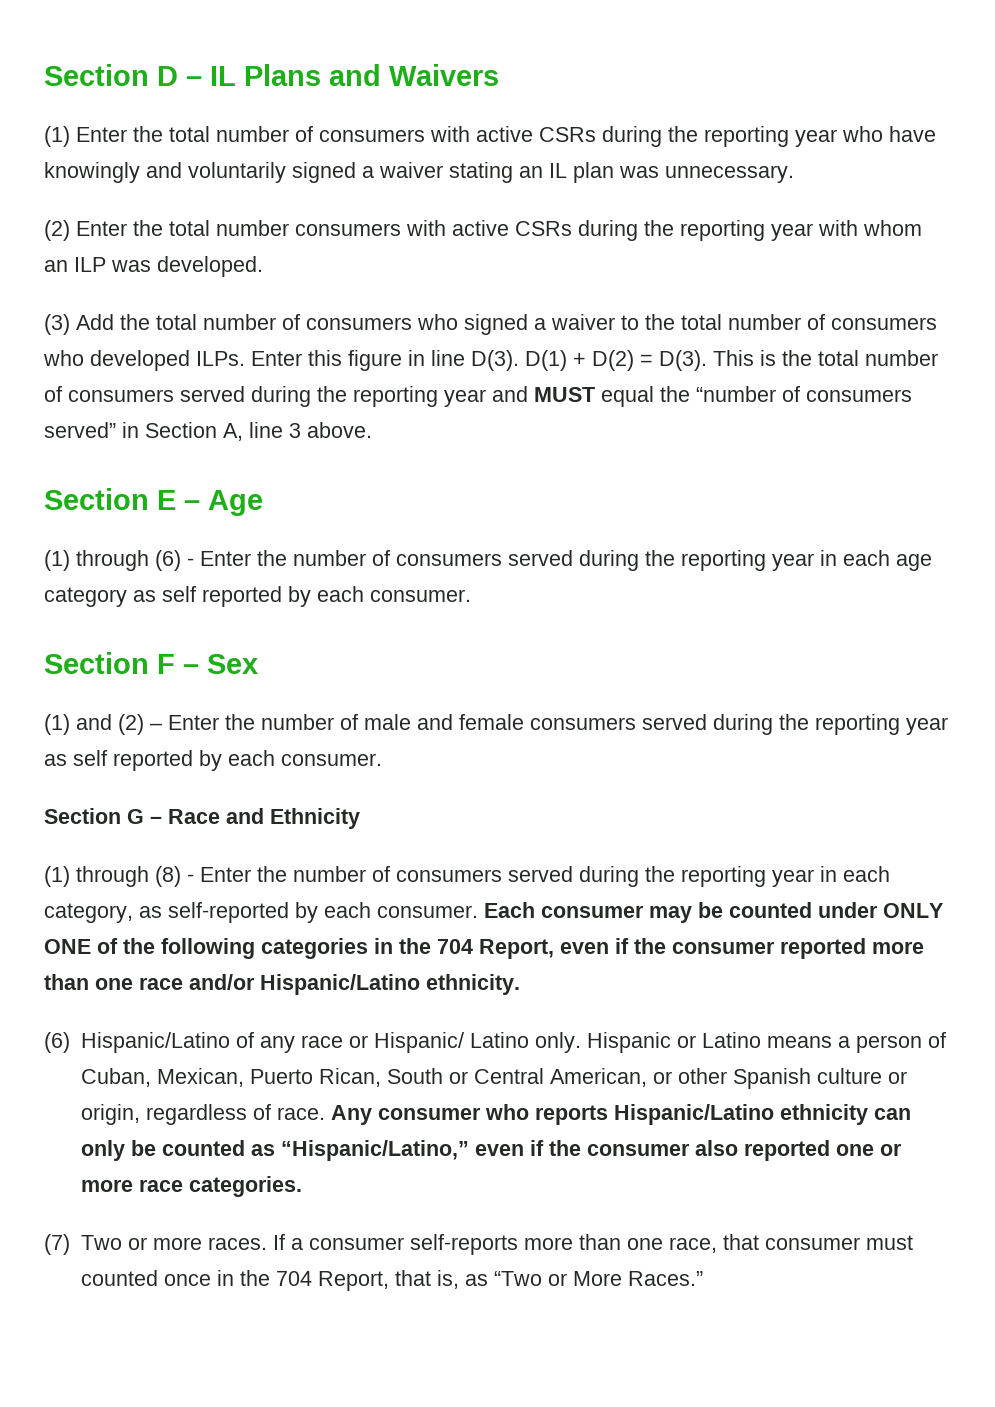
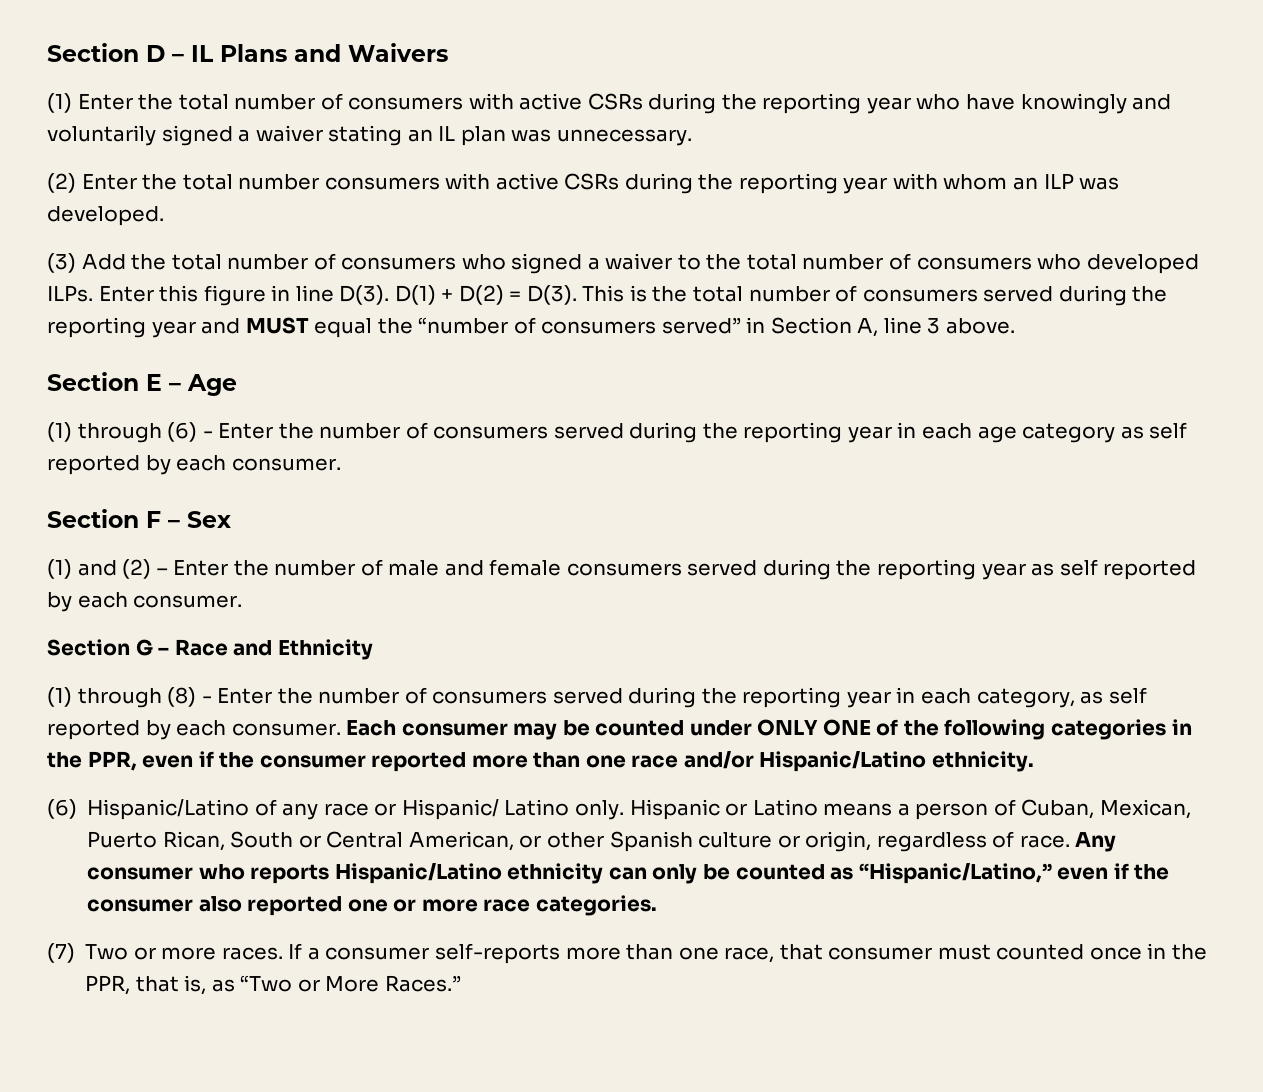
- (1) through (8) - Enter the number of consumers served during the reporting year in each category, as self-reported by each consumer.
+ (1) through (8) - Enter the number of consumers served during the reporting year in each category, as self reported by each consumer.
- Each consumer may be counted under ONLY ONE of the following categories in the 704 Report, even if the consumer reported more than one race and/or Hispanic/Latino ethnicity.
+ Each consumer may be counted under ONLY ONE of the following categories in the PPR, even if the consumer reported more than one race and/or Hispanic/Latino ethnicity.
- If a consumer self-reports more than one race, that consumer must counted once in the 704 Report, that is, as “Two or More Races.”
+ If a consumer self-reports more than one race, that consumer must counted once in the PPR, that is, as “Two or More Races.”

